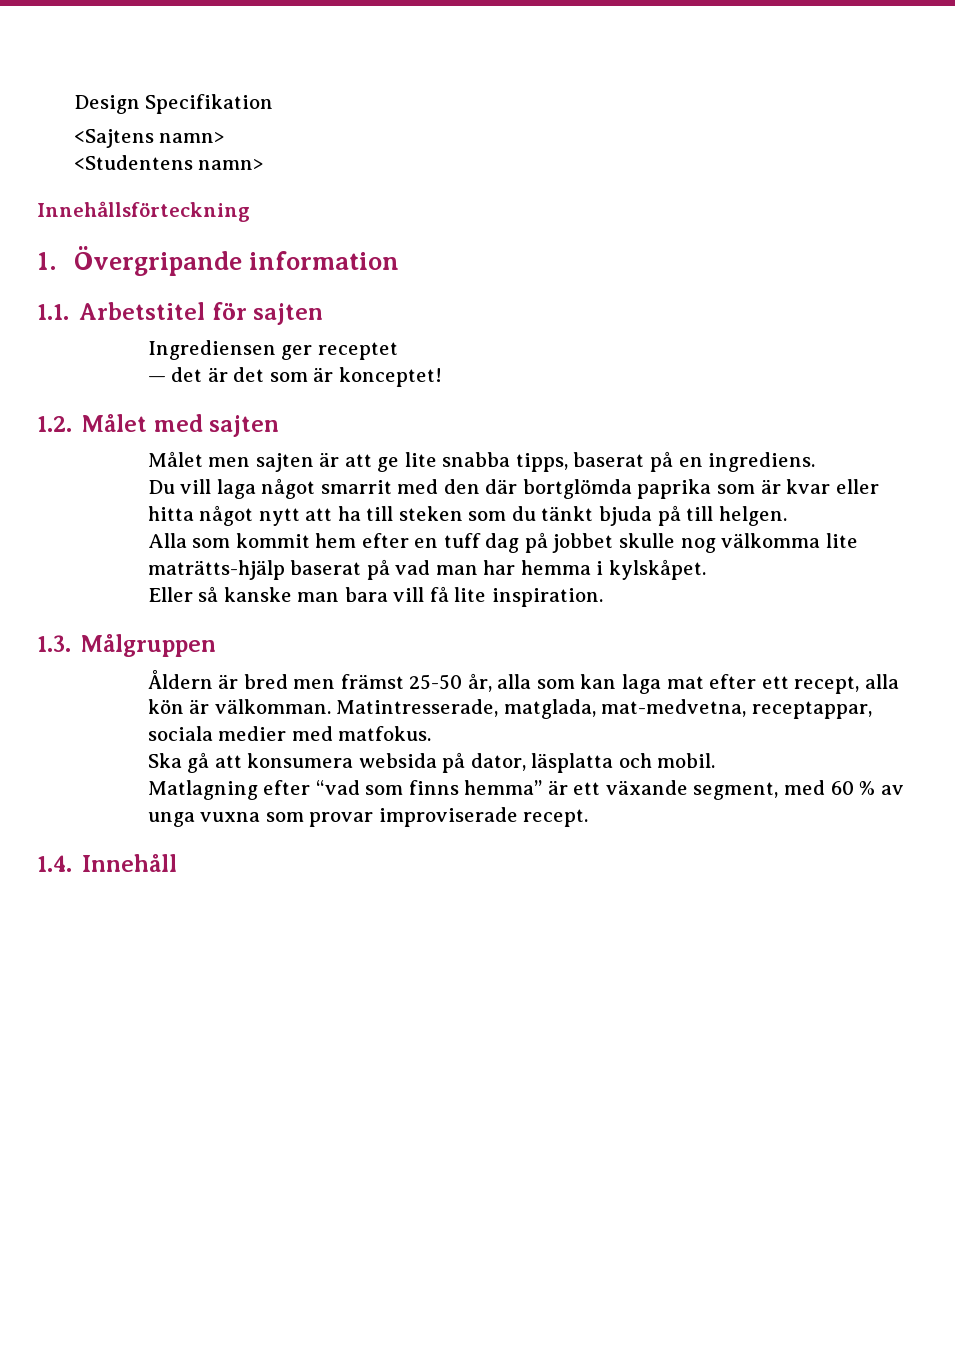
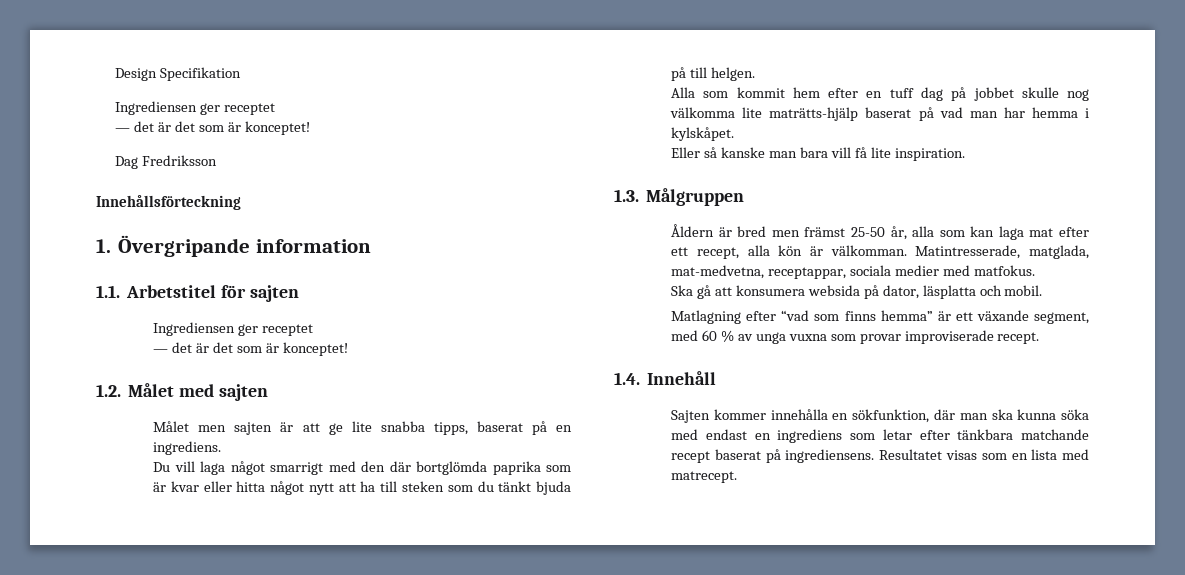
  Design Specifikation
- <Sajtens namn>
- <Studentens namn>
+ Ingrediensen ger receptet
+ — det är det som är konceptet!
+ Dag Fredriksson
- Du vill laga något smarrit med den där bortglömda paprika som är kvar eller hitta något nytt att ha till steken som du tänkt bjuda på till helgen.
+ Du vill laga något smarrigt med den där bortglömda paprika som är kvar eller hitta något nytt att ha till steken som du tänkt bjuda på till helgen.
+ Sajten kommer innehålla en sökfunktion, där man ska kunna söka med endast en ingrediens som letar efter tänkbara matchande recept baserat på ingrediensens. Resultatet visas som en lista med matrecept.

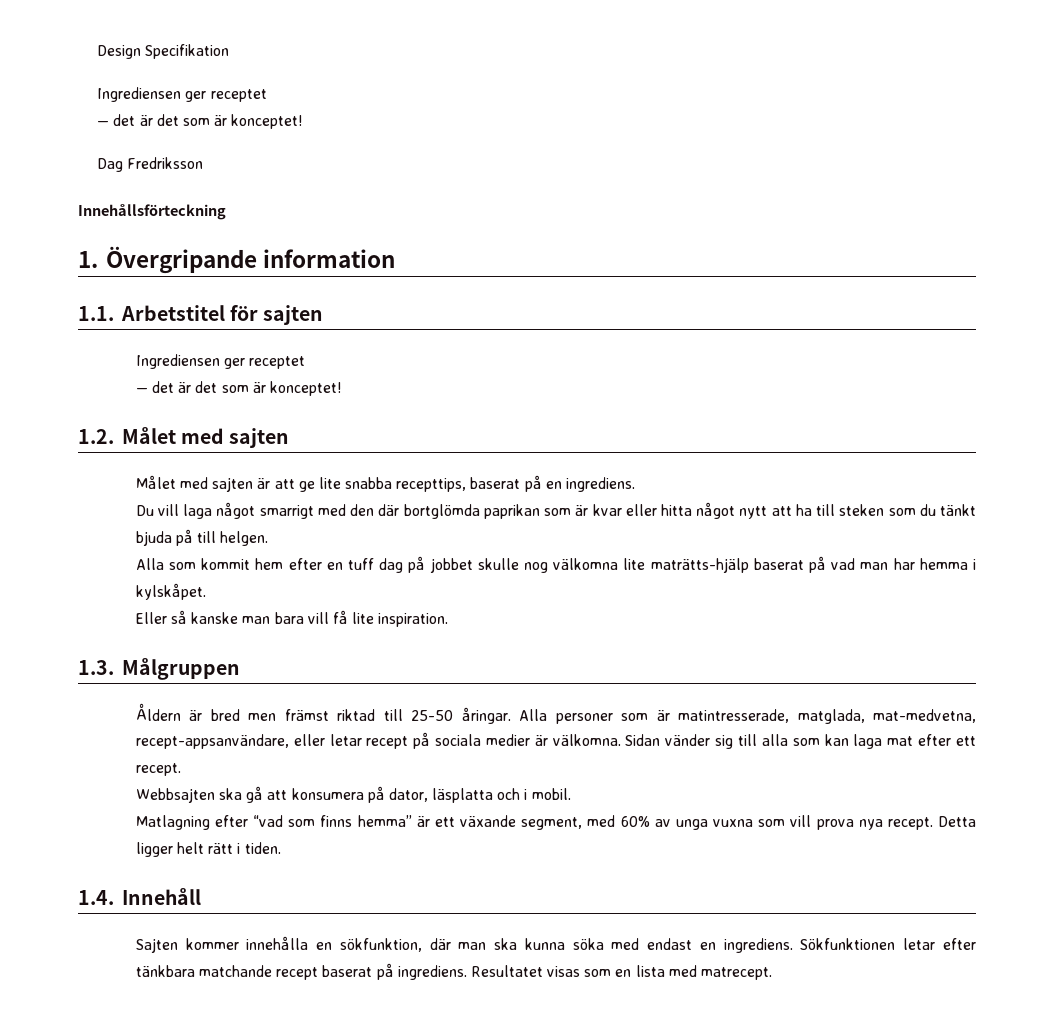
- Målet men sajten är att ge lite snabba tipps, baserat på en ingrediens.
+ Målet med sajten är att ge lite snabba recepttips, baserat på en ingrediens.
- Du vill laga något smarrigt med den där bortglömda paprika som är kvar eller hitta något nytt att ha till steken som du tänkt bjuda på till helgen.
+ Du vill laga något smarrigt med den där bortglömda paprikan som är kvar eller hitta något nytt att ha till steken som du tänkt bjuda på till helgen.
- Alla som kommit hem efter en tuff dag på jobbet skulle nog välkomma lite maträtts-hjälp baserat på vad man har hemma i kylskåpet.
+ Alla som kommit hem efter en tuff dag på jobbet skulle nog välkomna lite maträtts-hjälp baserat på vad man har hemma i kylskåpet.
- Åldern är bred men främst 25-50 år, alla som kan laga mat efter ett recept, alla kön är välkomman. Matintresserade, matglada, mat-medvetna, receptappar, sociala medier med matfokus.
- Ska gå att konsumera websida på dator, läsplatta och mobil.
+ Åldern är bred men främst riktad till 25-50 åringar. Alla personer som är matintresserade, matglada, mat-medvetna, recept-appsanvändare, eller letar recept på sociala medier är välkomna. Sidan vänder sig till alla som kan laga mat efter ett recept.
+ Webbsajten ska gå att konsumera på dator, läsplatta och i mobil.
- Matlagning efter “vad som finns hemma” är ett växande segment, med 60 % av unga vuxna som provar improviserade recept.
+ Matlagning efter “vad som finns hemma” är ett växande segment, med 60% av unga vuxna som vill prova nya recept. Detta ligger helt rätt i tiden.
- Sajten kommer innehålla en sökfunktion, där man ska kunna söka med endast en ingrediens som letar efter tänkbara matchande recept baserat på ingrediensens.
+ Sajten kommer innehålla en sökfunktion, där man ska kunna söka med endast en ingrediens. Sökfunktionen letar efter tänkbara matchande recept baserat på ingrediens.

